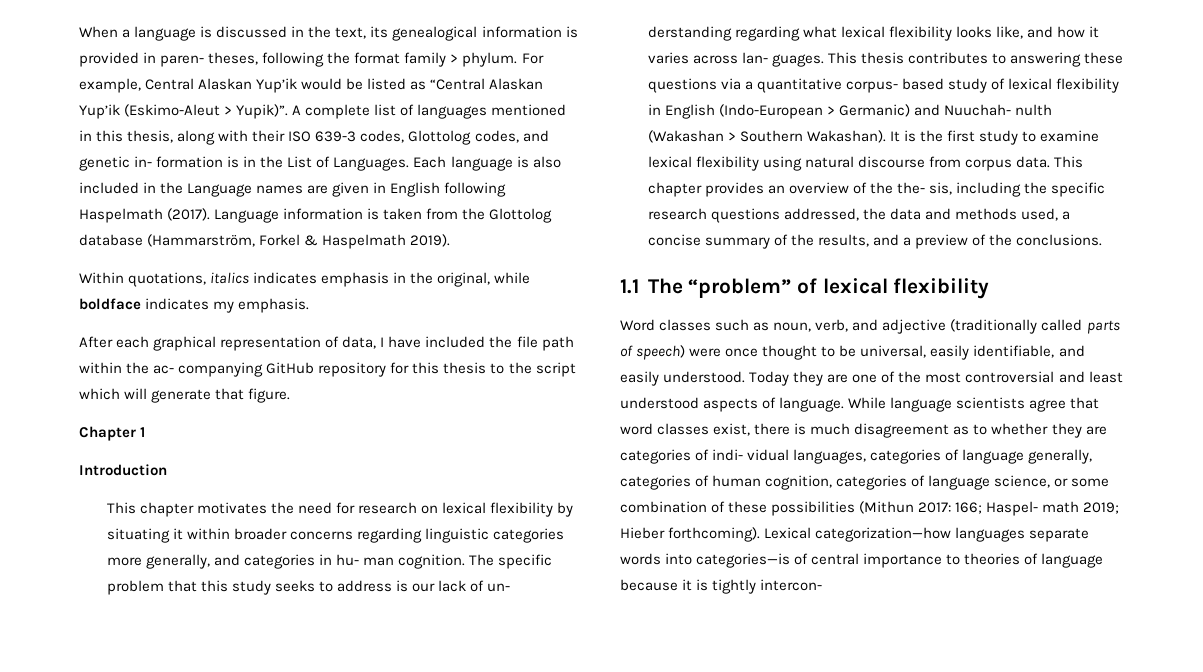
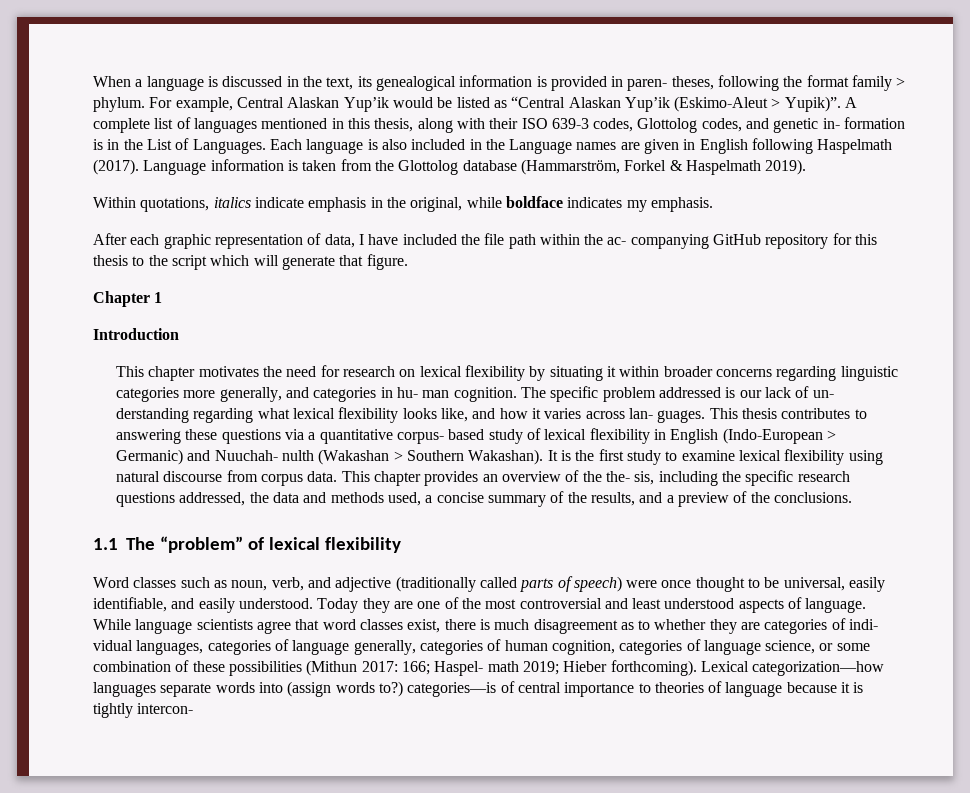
- Within quotations, italics indicates emphasis in the original, while boldface indicates my emphasis.
+ Within quotations, italics indicate emphasis in the original, while boldface indicates my emphasis.
- After each graphical representation of data, I have included the file path within the ac- companying GitHub repository for this thesis to the script which will generate that figure.
+ After each graphic representation of data, I have included the file path within the ac- companying GitHub repository for this thesis to the script which will generate that figure.
- The specific problem that this study seeks to address is our lack of un- derstanding regarding what lexical flexibility looks like, and how it varies across lan- guages.
+ The specific problem addressed is our lack of un- derstanding regarding what lexical flexibility looks like, and how it varies across lan- guages.
- Lexical categorization—how languages separate words into categories—is of central importance to theories of language because it is tightly intercon-
+ Lexical categorization—how languages separate words into (assign words to?) categories—is of central importance to theories of language because it is tightly intercon-

